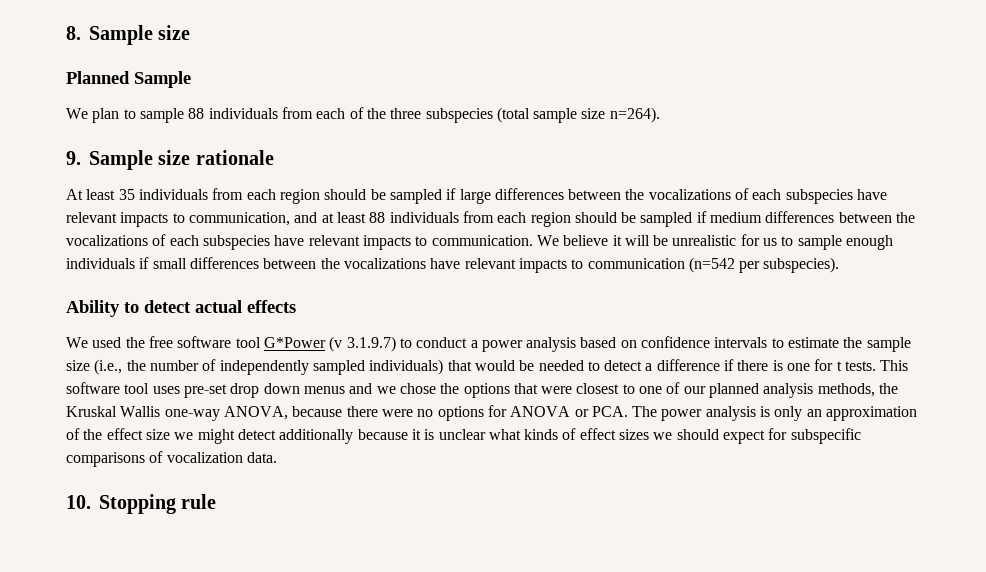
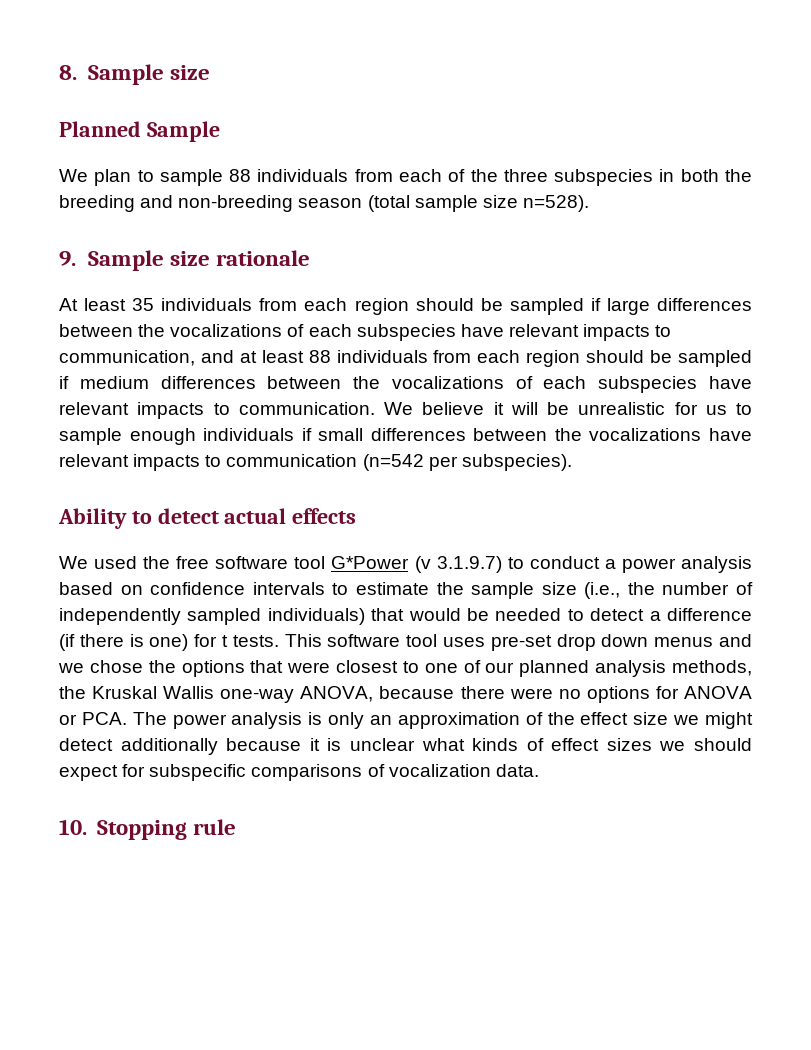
- We plan to sample 88 individuals from each of the three subspecies (total sample size n=264).
+ We plan to sample 88 individuals from each of the three subspecies in both the breeding and non-breeding season (total sample size n=528).
- We used the free software tool G*Power (v 3.1.9.7) to conduct a power analysis based on confidence intervals to estimate the sample size (i.e., the number of independently sampled individuals) that would be needed to detect a difference if there is one for t tests.
+ We used the free software tool G*Power (v 3.1.9.7) to conduct a power analysis based on confidence intervals to estimate the sample size (i.e., the number of independently sampled individuals) that would be needed to detect a difference (if there is one) for t tests.

